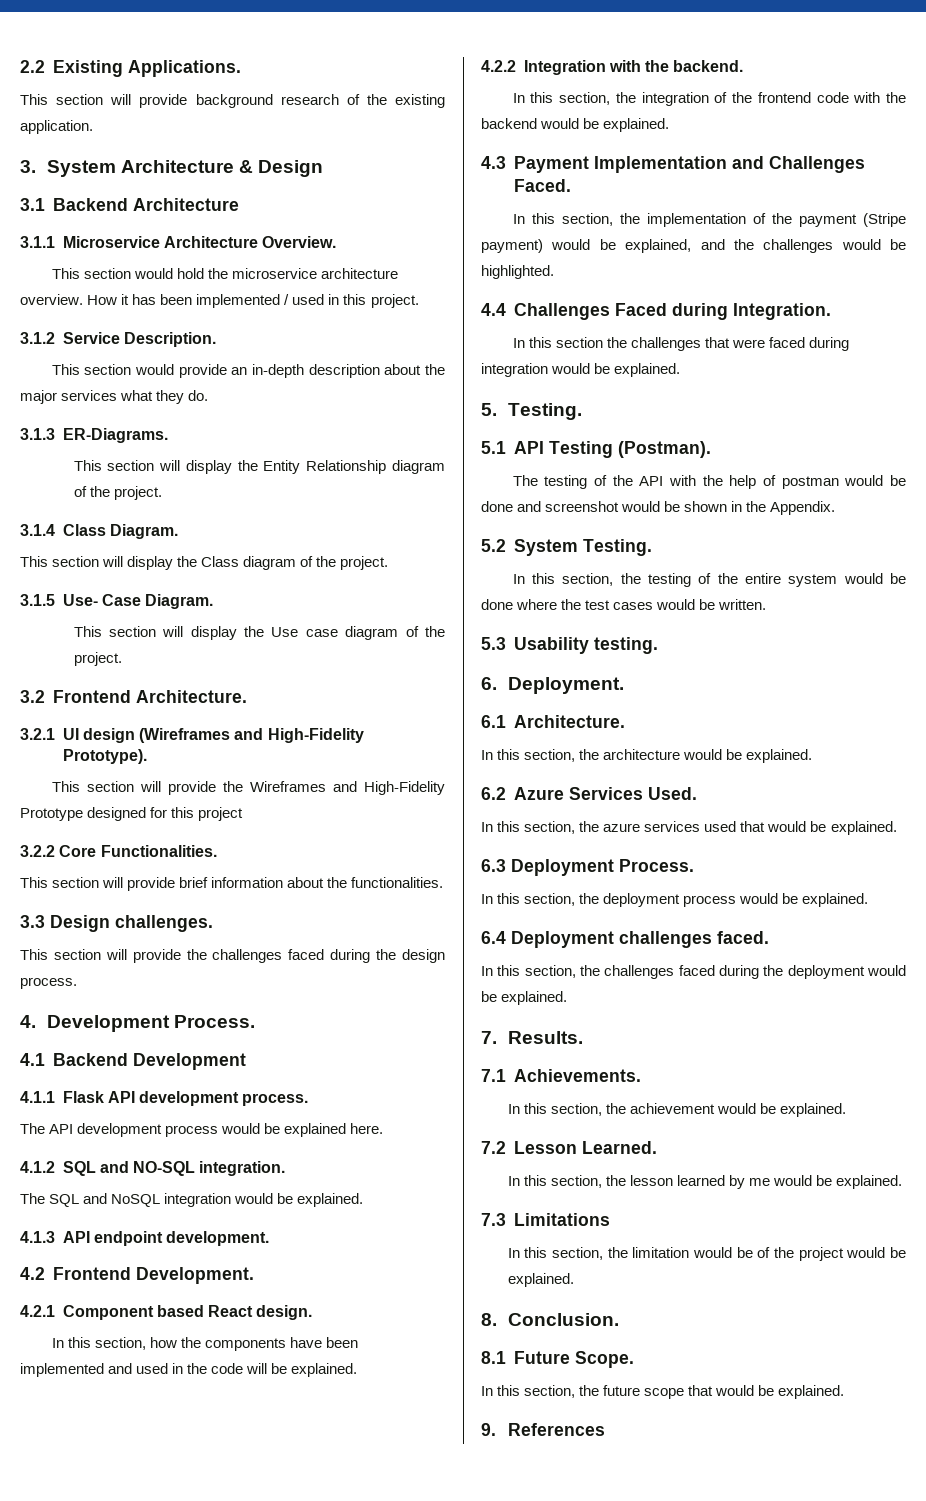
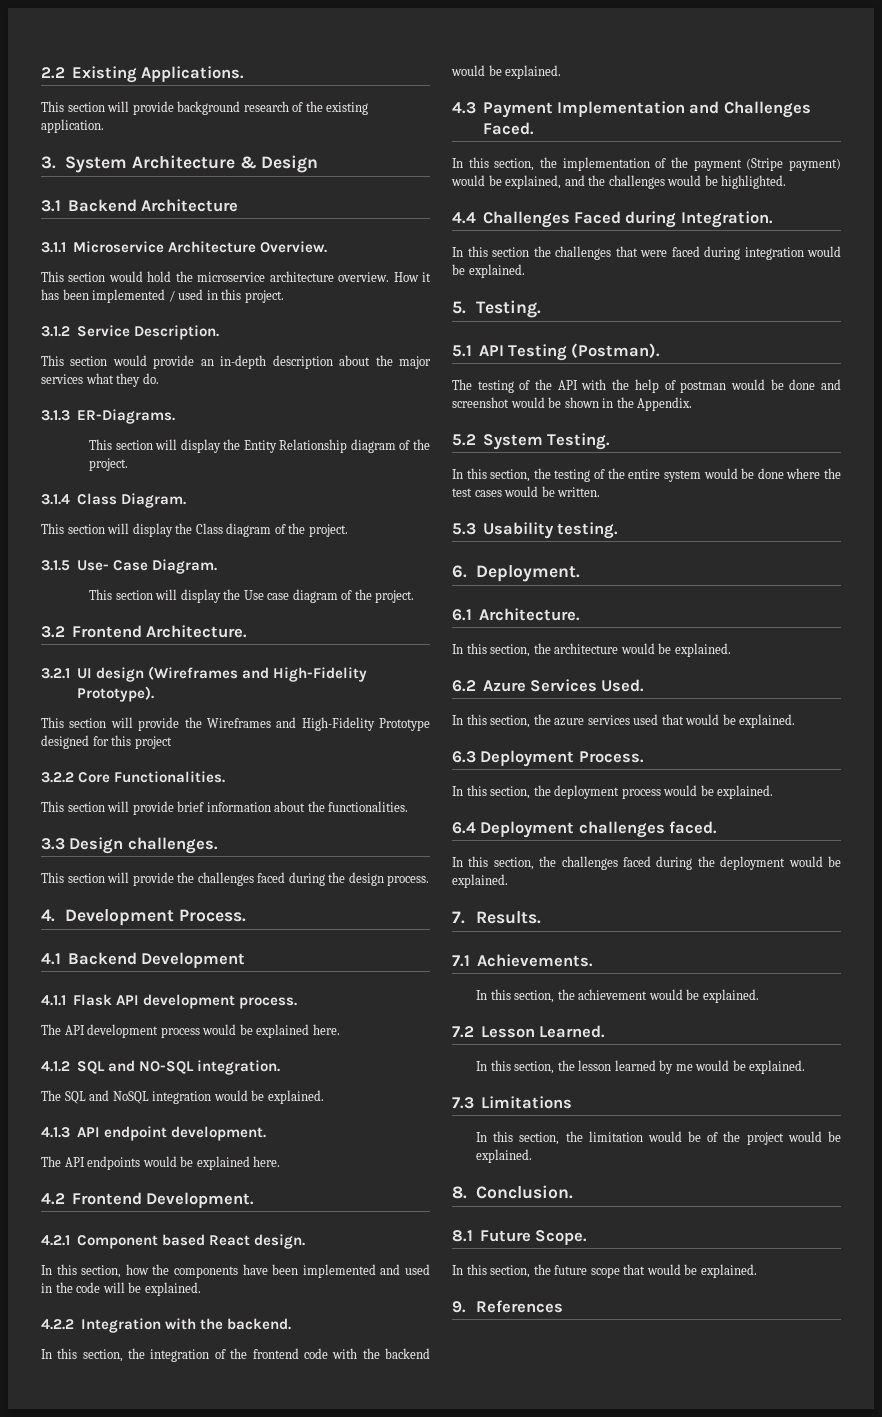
+ The API endpoints would be explained here.

